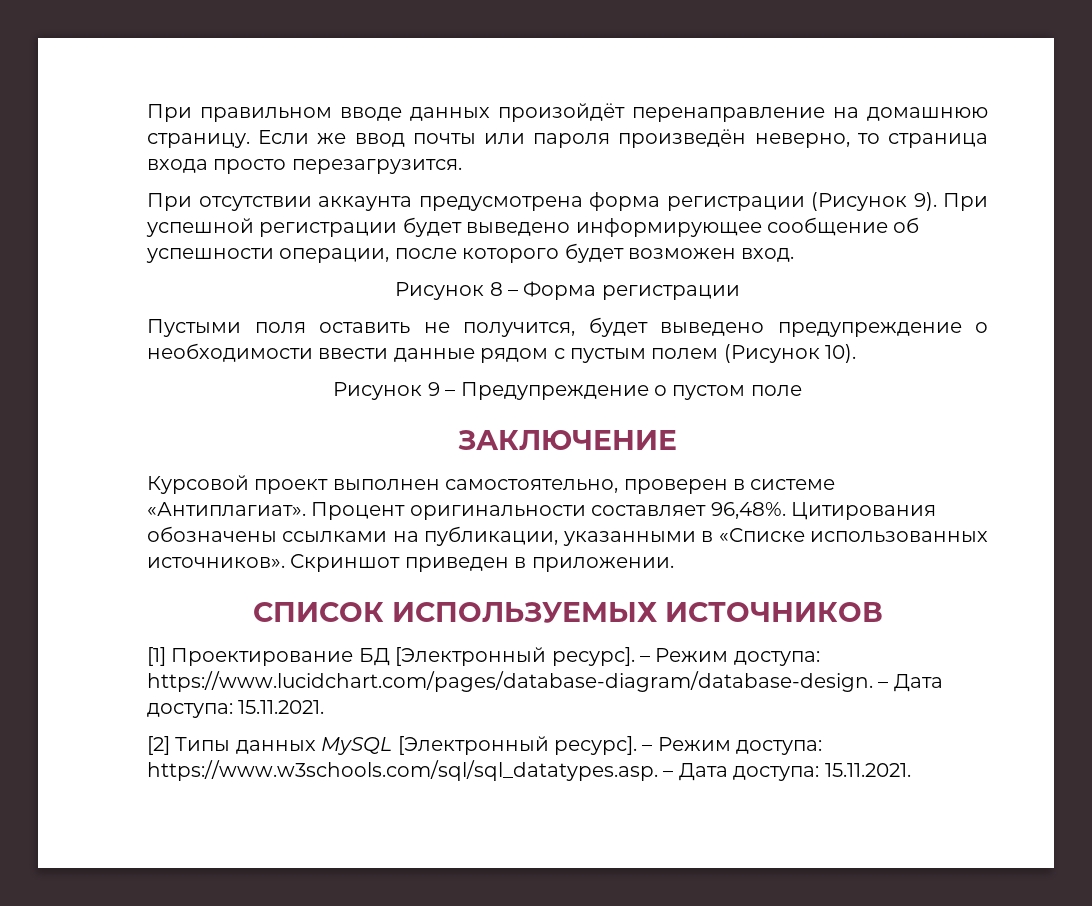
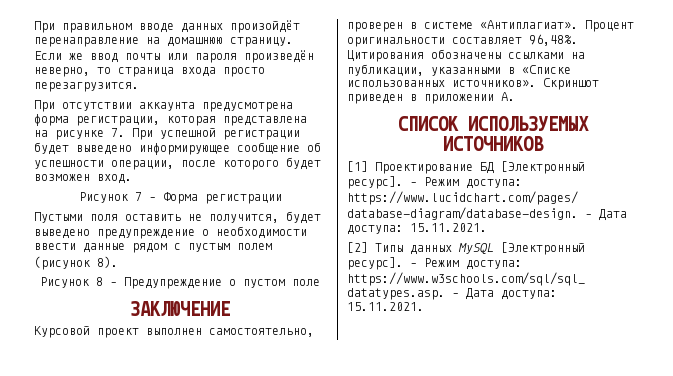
- При отсутствии аккаунта предусмотрена форма регистрации (Рисунок 9). При успешной регистрации будет выведено информирующее сообщение об успешности операции, после которого будет возможен вход.
+ При отсутствии аккаунта предусмотрена форма регистрации, которая представлена на рисунке 7. При успешной регистрации будет выведено информирующее сообщение об успешности операции, после которого будет возможен вход.
- Рисунок 8 – Форма регистрации
+ Рисунок 7 – Форма регистрации
- Пустыми поля оставить не получится, будет выведено предупреждение о необходимости ввести данные рядом с пустым полем (Рисунок 10).
- Рисунок 9 – Предупреждение о пустом поле
+ Пустыми поля оставить не получится, будет выведено предупреждение о необходимости ввести данные рядом с пустым полем (рисунок 8).
+ Рисунок 8 – Предупреждение о пустом поле
- Скриншот приведен в приложении.
+ Скриншот приведен в приложении А.

